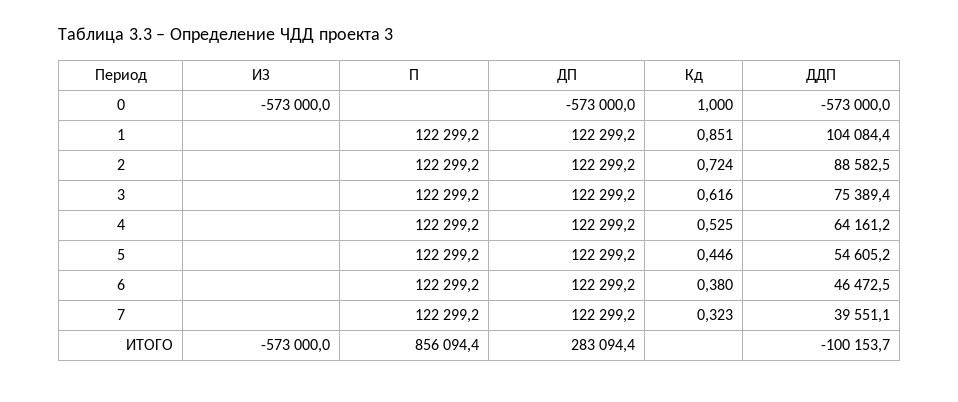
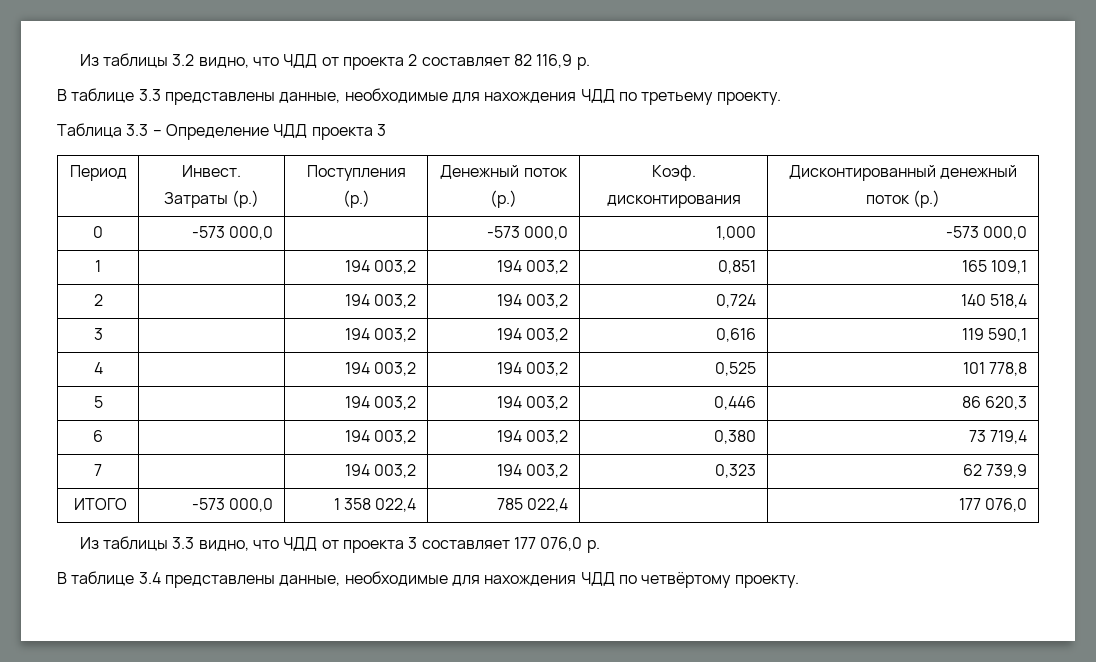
+ Из таблицы 3.2 видно, что ЧДД от проекта 2 составляет 82 116,9 р.
+ В таблице 3.3 представлены данные, необходимые для нахождения ЧДД по третьему проекту.
- Период | ИЗ | П | ДП | Кд | ДДП
+ Период | Инвест. Затраты (р.) | Поступления (р.) | Денежный поток (р.) | Коэф. дисконтирования | Дисконтированный денежный поток (р.)
- 1 | | 122 299,2 | 122 299,2 | 0,851 | 104 084,4
+ 1 | | 194 003,2 | 194 003,2 | 0,851 | 165 109,1
- 2 | | 122 299,2 | 122 299,2 | 0,724 | 88 582,5
+ 2 | | 194 003,2 | 194 003,2 | 0,724 | 140 518,4
- 3 | | 122 299,2 | 122 299,2 | 0,616 | 75 389,4
+ 3 | | 194 003,2 | 194 003,2 | 0,616 | 119 590,1
- 4 | | 122 299,2 | 122 299,2 | 0,525 | 64 161,2
+ 4 | | 194 003,2 | 194 003,2 | 0,525 | 101 778,8
- 5 | | 122 299,2 | 122 299,2 | 0,446 | 54 605,2
+ 5 | | 194 003,2 | 194 003,2 | 0,446 | 86 620,3
- 6 | | 122 299,2 | 122 299,2 | 0,380 | 46 472,5
+ 6 | | 194 003,2 | 194 003,2 | 0,380 | 73 719,4
- 7 | | 122 299,2 | 122 299,2 | 0,323 | 39 551,1
+ 7 | | 194 003,2 | 194 003,2 | 0,323 | 62 739,9
- ИТОГО | -573 000,0 | 856 094,4 | 283 094,4 | | -100 153,7
+ ИТОГО | -573 000,0 | 1 358 022,4 | 785 022,4 | | 177 076,0
+ Из таблицы 3.3 видно, что ЧДД от проекта 3 составляет 177 076,0 р.
+ В таблице 3.4 представлены данные, необходимые для нахождения ЧДД по четвёртому проекту.

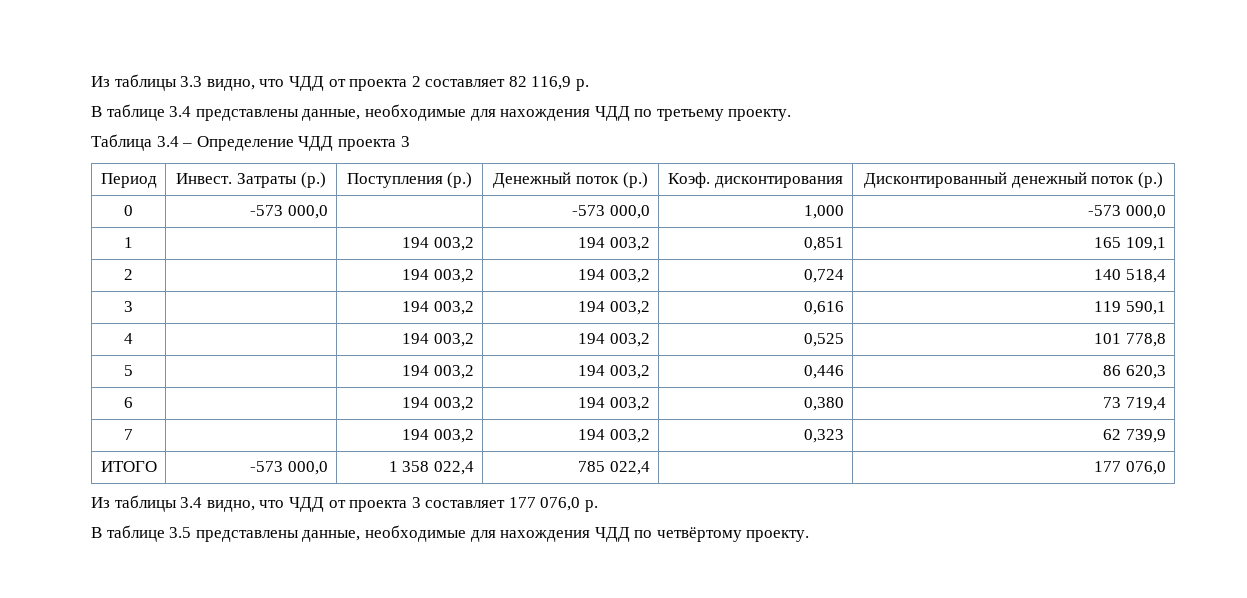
- Из таблицы 3.2 видно, что ЧДД от проекта 2 составляет 82 116,9 р.
+ Из таблицы 3.3 видно, что ЧДД от проекта 2 составляет 82 116,9 р.
- В таблице 3.3 представлены данные, необходимые для нахождения ЧДД по третьему проекту.
+ В таблице 3.4 представлены данные, необходимые для нахождения ЧДД по третьему проекту.
- Таблица 3.3 – Определение ЧДД проекта 3
+ Таблица 3.4 – Определение ЧДД проекта 3
- Из таблицы 3.3 видно, что ЧДД от проекта 3 составляет 177 076,0 р.
+ Из таблицы 3.4 видно, что ЧДД от проекта 3 составляет 177 076,0 р.
- В таблице 3.4 представлены данные, необходимые для нахождения ЧДД по четвёртому проекту.
+ В таблице 3.5 представлены данные, необходимые для нахождения ЧДД по четвёртому проекту.

